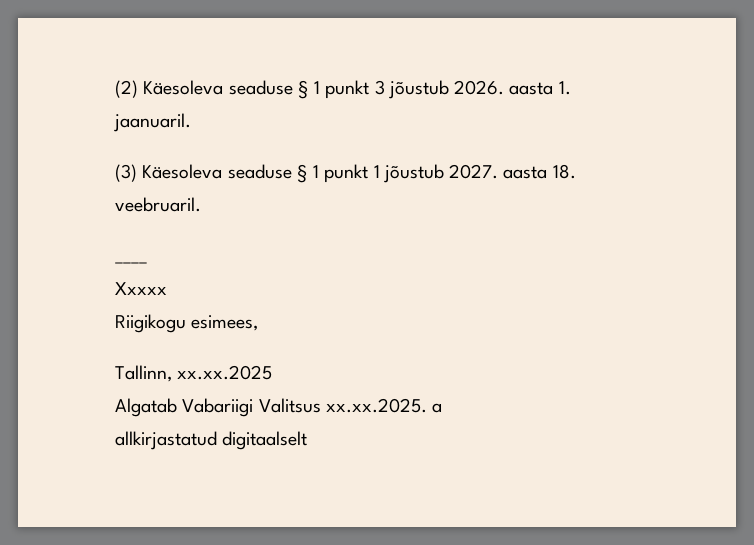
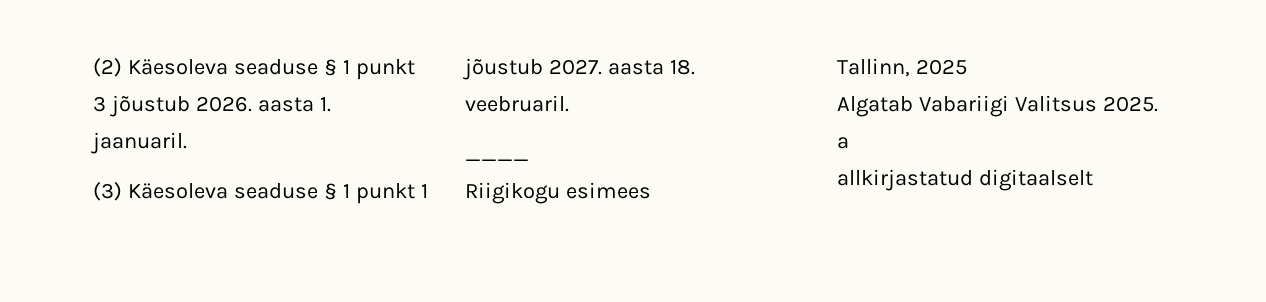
- Xxxxx
- Riigikogu esimees,
+ Riigikogu esimees
- Tallinn, xx.xx.2025
+ Tallinn, 2025
- Algatab Vabariigi Valitsus xx.xx.2025. a
+ Algatab Vabariigi Valitsus 2025. a

